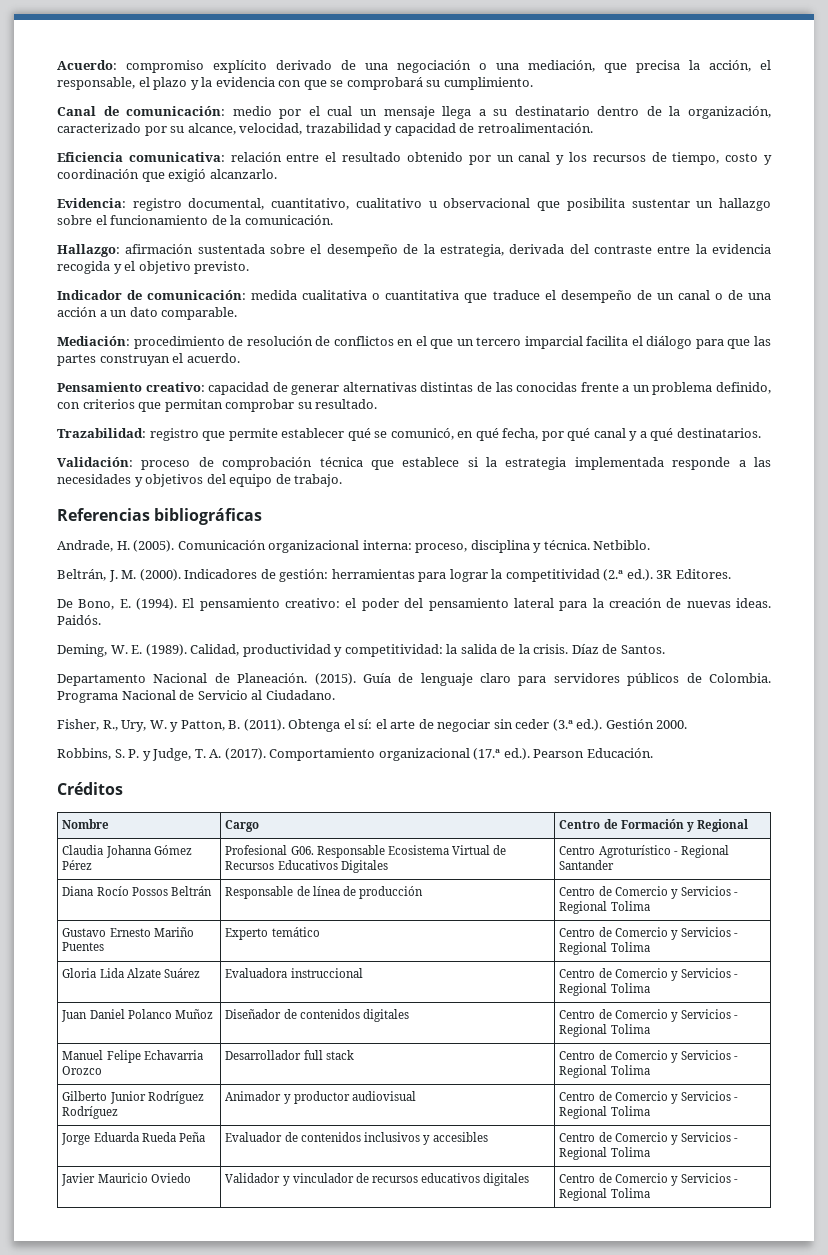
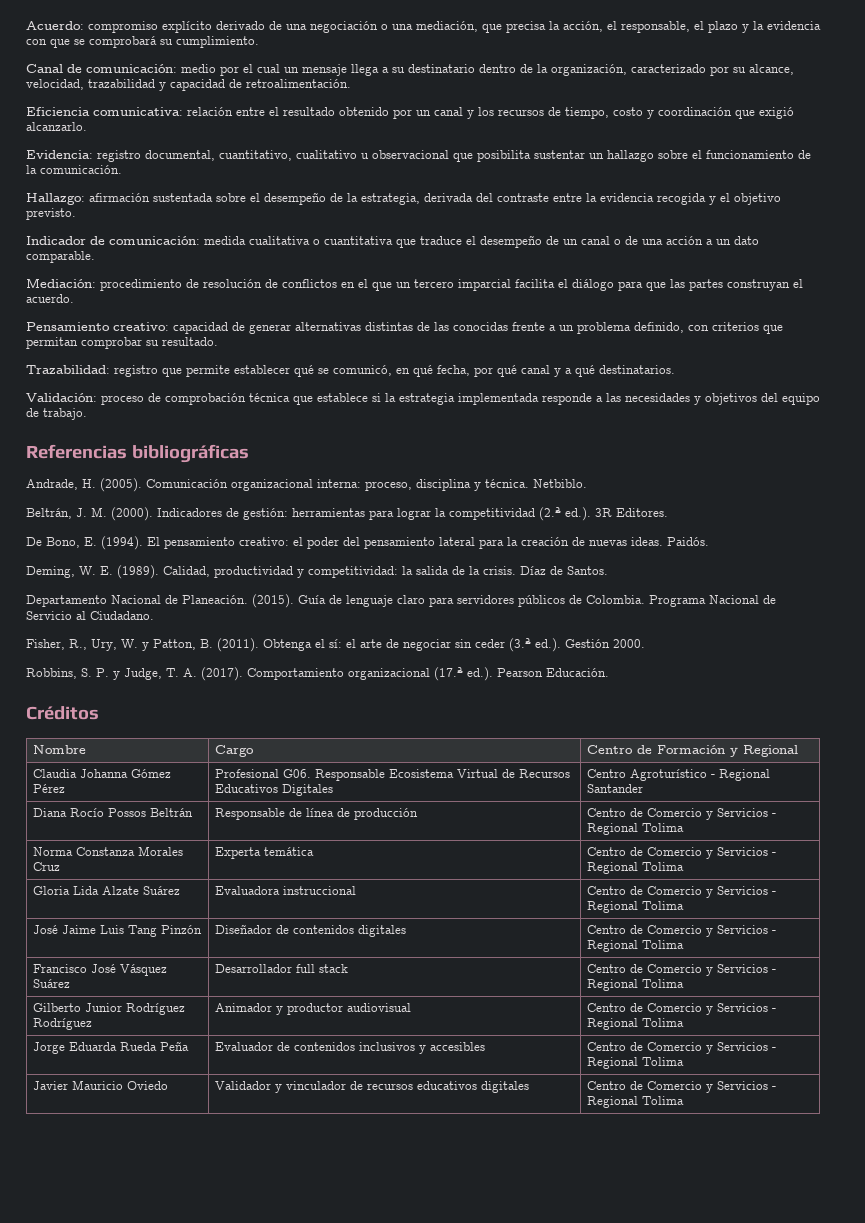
- Gustavo Ernesto Mariño Puentes | Experto temático | Centro de Comercio y Servicios - Regional Tolima
+ Norma Constanza Morales Cruz | Experta temática | Centro de Comercio y Servicios - Regional Tolima
- Juan Daniel Polanco Muñoz | Diseñador de contenidos digitales | Centro de Comercio y Servicios - Regional Tolima
+ José Jaime Luis Tang Pinzón | Diseñador de contenidos digitales | Centro de Comercio y Servicios - Regional Tolima
- Manuel Felipe Echavarria Orozco | Desarrollador full stack | Centro de Comercio y Servicios - Regional Tolima
+ Francisco José Vásquez Suárez | Desarrollador full stack | Centro de Comercio y Servicios - Regional Tolima

